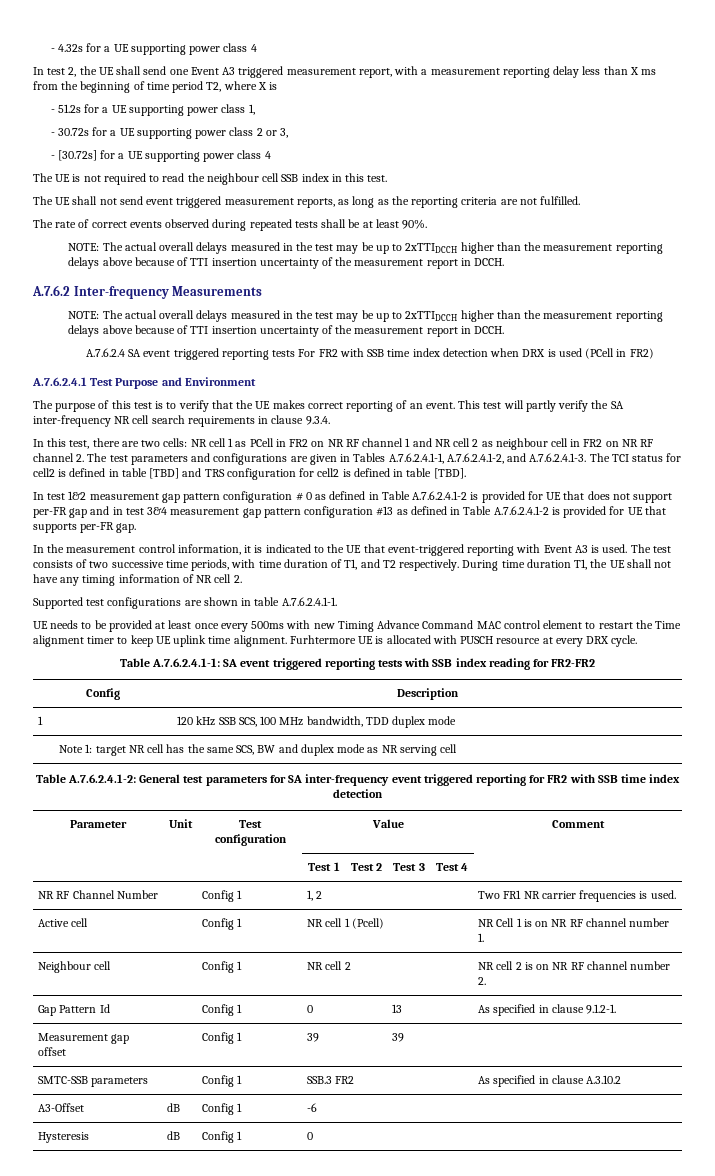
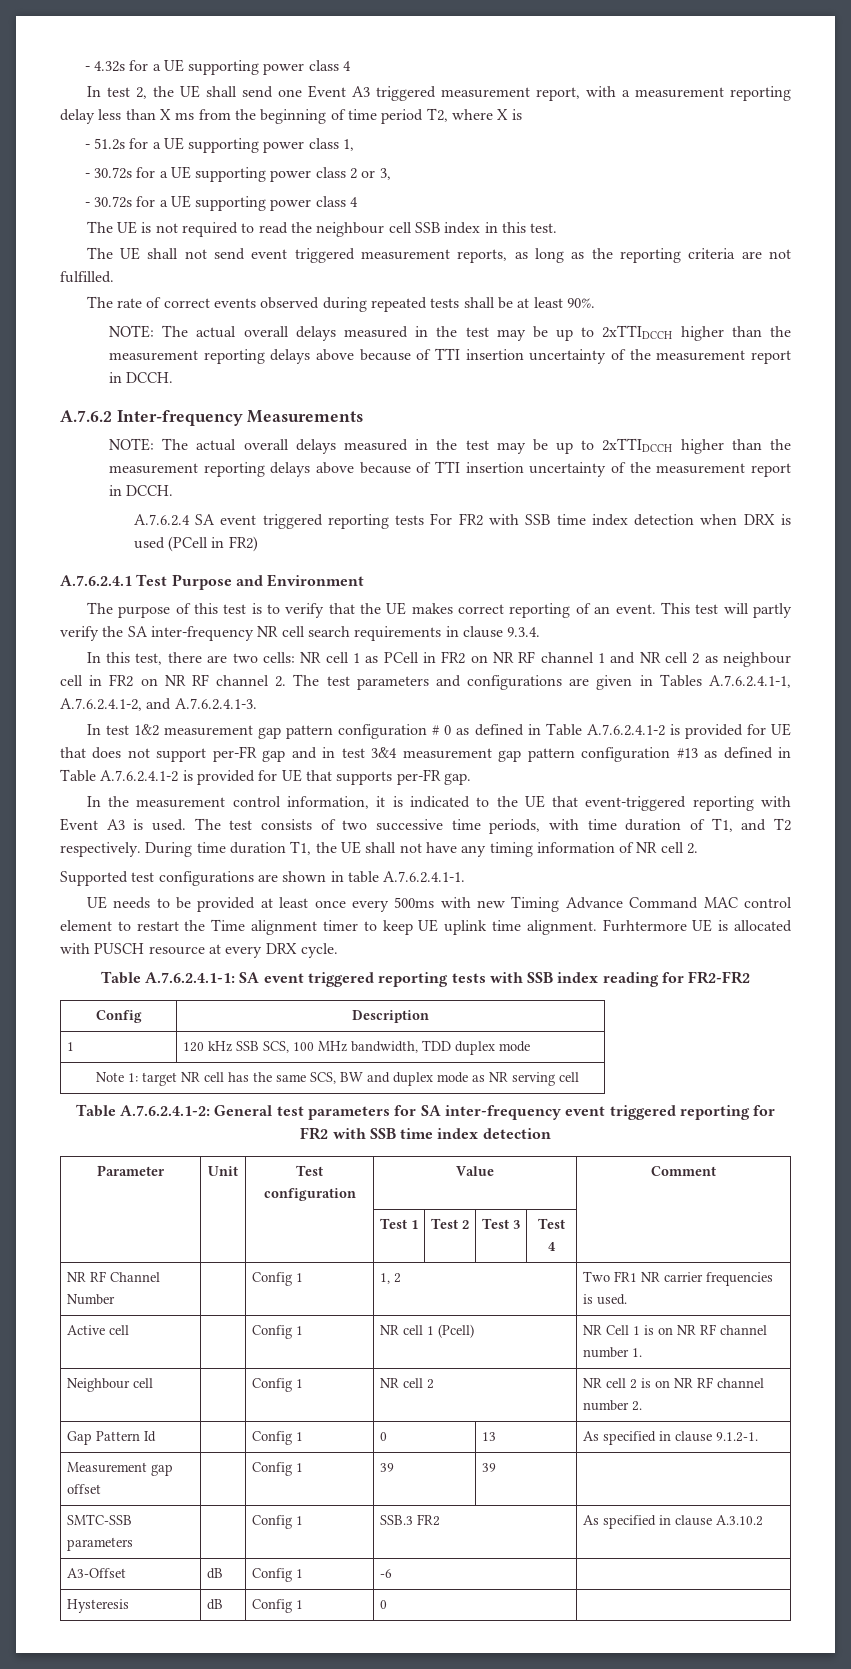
- - [30.72s] for a UE supporting power class 4
+ - 30.72s for a UE supporting power class 4
- In this test, there are two cells: NR cell 1 as PCell in FR2 on NR RF channel 1 and NR cell 2 as neighbour cell in FR2 on NR RF channel 2. The test parameters and configurations are given in Tables A.7.6.2.4.1-1, A.7.6.2.4.1-2, and A.7.6.2.4.1-3. The TCI status for cell2 is defined in table [TBD] and TRS configuration for cell2 is defined in table [TBD].
+ In this test, there are two cells: NR cell 1 as PCell in FR2 on NR RF channel 1 and NR cell 2 as neighbour cell in FR2 on NR RF channel 2. The test parameters and configurations are given in Tables A.7.6.2.4.1-1, A.7.6.2.4.1-2, and A.7.6.2.4.1-3.

